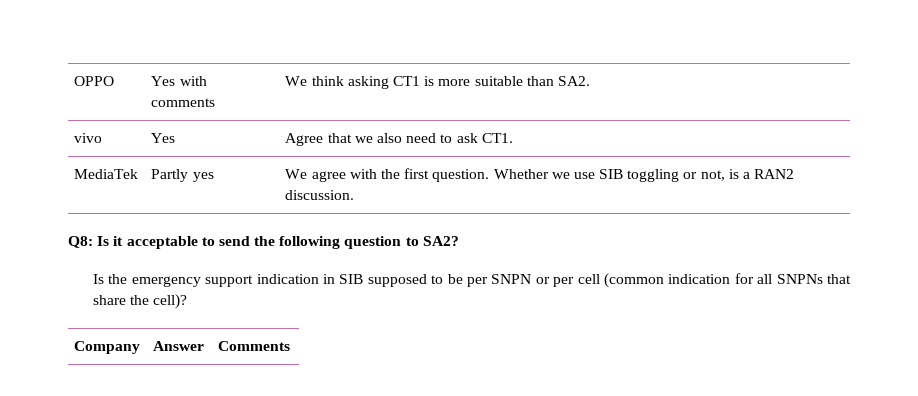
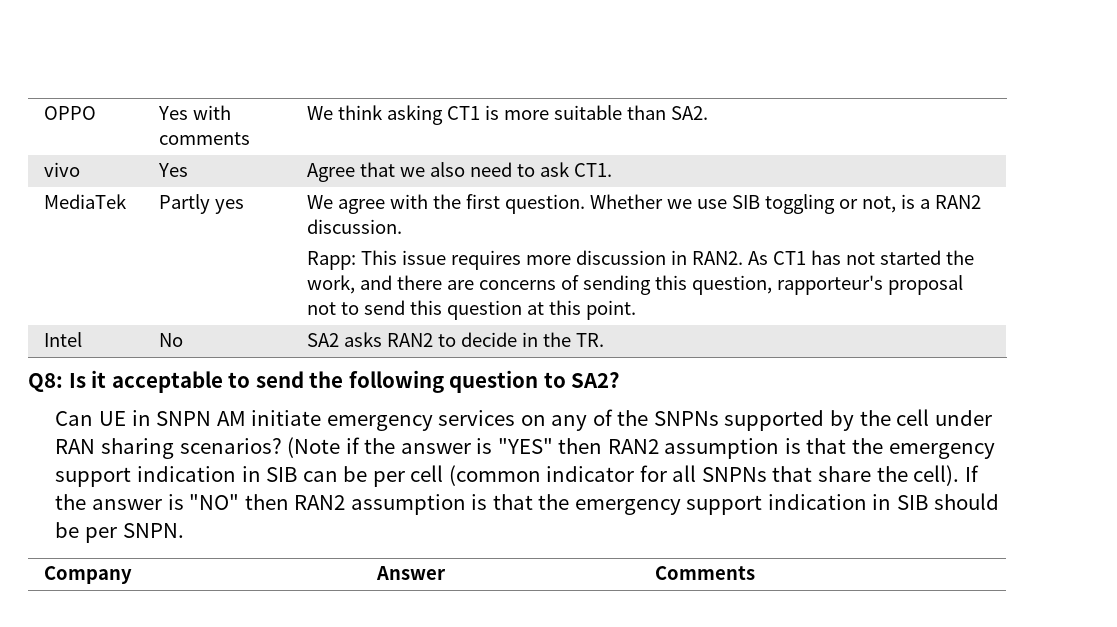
+ Rapp: This issue requires more discussion in RAN2. As CT1 has not started the work, and there are concerns of sending this question, rapporteur's proposal not to send this question at this point.
+ Intel | No | SA2 asks RAN2 to decide in the TR.
- Is the emergency support indication in SIB supposed to be per SNPN or per cell (common indication for all SNPNs that share the cell)?
+ Can UE in SNPN AM initiate emergency services on any of the SNPNs supported by the cell under RAN sharing scenarios? (Note if the answer is "YES" then RAN2 assumption is that the emergency support indication in SIB can be per cell (common indicator for all SNPNs that share the cell). If the answer is "NO" then RAN2 assumption is that the emergency support indication in SIB should be per SNPN.

